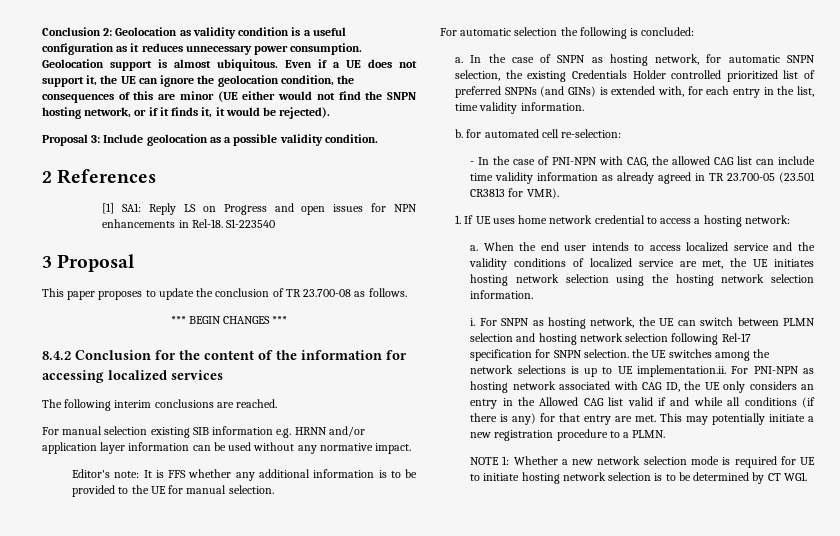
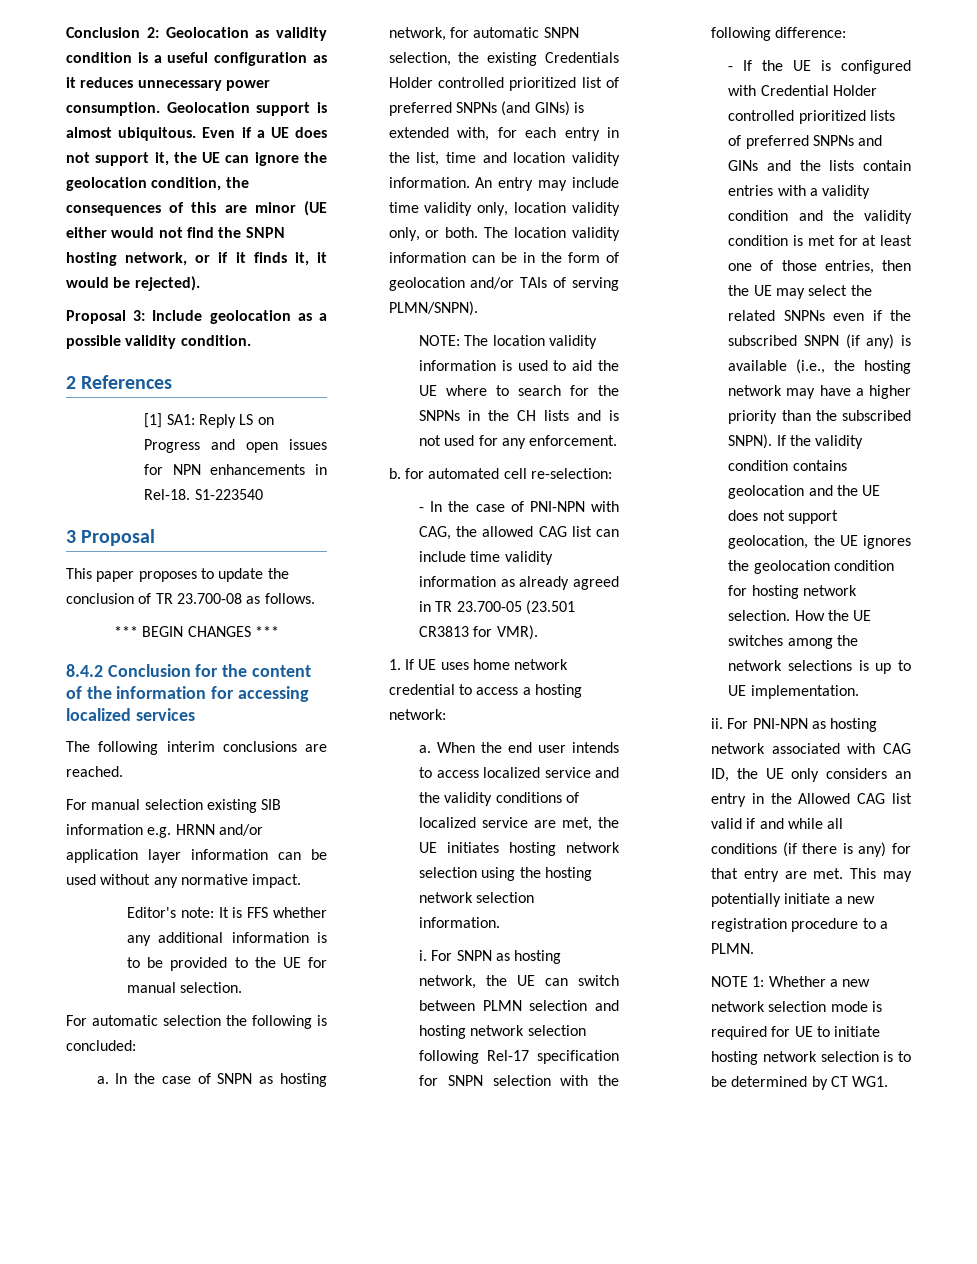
- In the case of SNPN as hosting network, for automatic SNPN selection, the existing Credentials Holder controlled prioritized list of preferred SNPNs (and GINs) is extended with, for each entry in the list, time validity information.
+ In the case of SNPN as hosting network, for automatic SNPN selection, the existing Credentials Holder controlled prioritized list of preferred SNPNs (and GINs) is extended with, for each entry in the list, time and location validity information. An entry may include time validity only, location validity only, or both. The location validity information can be in the form of geolocation and/or TAIs of serving PLMN/SNPN).
+ NOTE: The location validity information is used to aid the UE where to search for the SNPNs in the CH lists and is not used for any enforcement.
- For SNPN as hosting network, the UE can switch between PLMN selection and hosting network selection following Rel-17 specification for SNPN selection. the UE switches among the network selections is up to UE implementation.ii. For PNI-NPN as hosting network associated with CAG ID, the UE only considers an entry in the Allowed CAG list valid if and while all conditions (if there is any) for that entry are met.
+ For SNPN as hosting network, the UE can switch between PLMN selection and hosting network selection following Rel-17 specification for SNPN selection with the following difference:
+ - If the UE is configured with Credential Holder controlled prioritized lists of preferred SNPNs and GINs and the lists contain entries with a validity condition and the validity condition is met for at least one of those entries, then the UE may select the related SNPNs even if the subscribed SNPN (if any) is available (i.e., the hosting network may have a higher priority than the subscribed SNPN). If the validity condition contains geolocation and the UE does not support geolocation, the UE ignores the geolocation condition for hosting network selection. How the UE switches among the network selections is up to UE implementation.
+ ii. For PNI-NPN as hosting network associated with CAG ID, the UE only considers an entry in the Allowed CAG list valid if and while all conditions (if there is any) for that entry are met.

